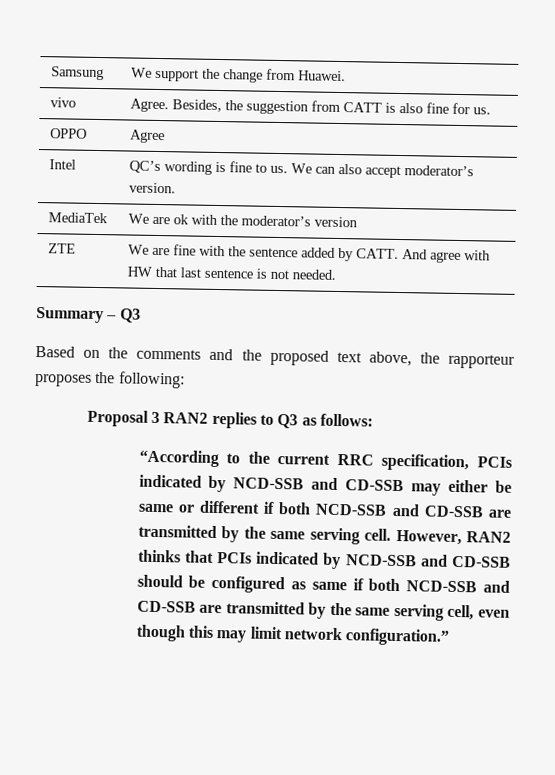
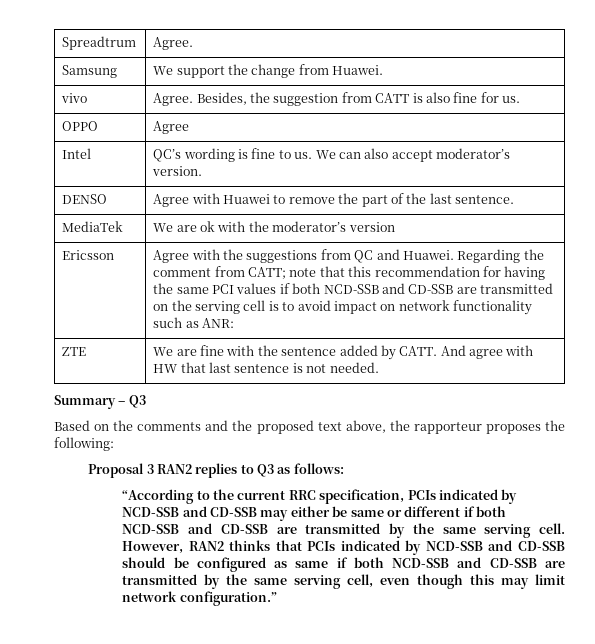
+ Spreadtrum | Agree.
+ DENSO | Agree with Huawei to remove the part of the last sentence.
+ Ericsson | Agree with the suggestions from QC and Huawei. Regarding the comment from CATT; note that this recommendation for having the same PCI values if both NCD-SSB and CD-SSB are transmitted on the serving cell is to avoid impact on network functionality such as ANR:

